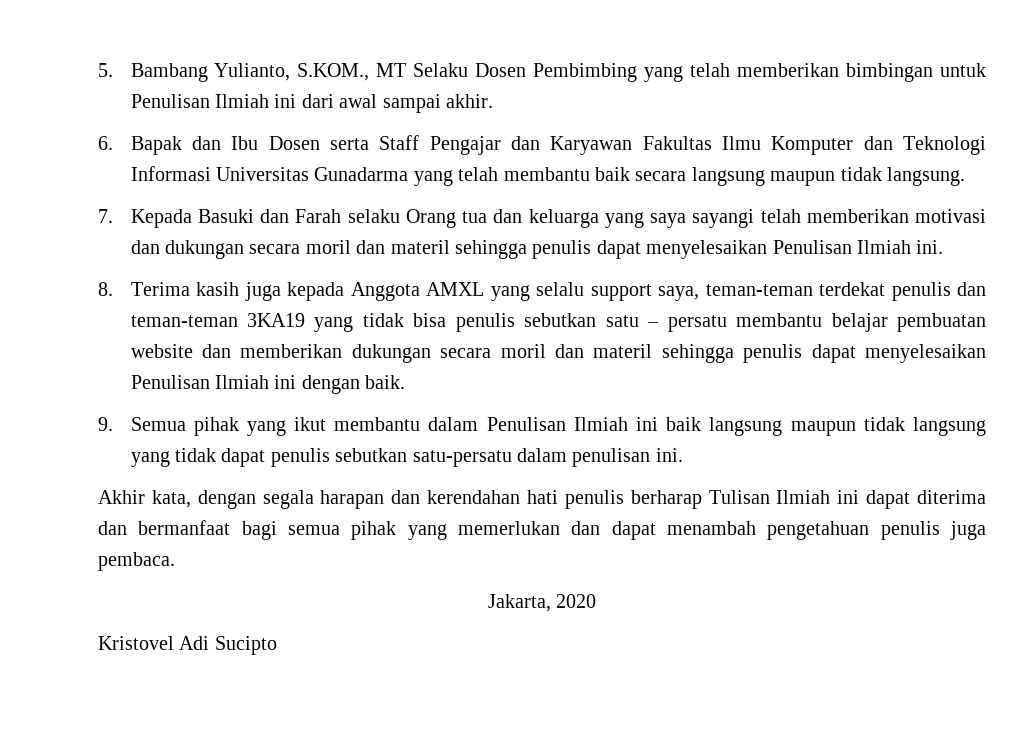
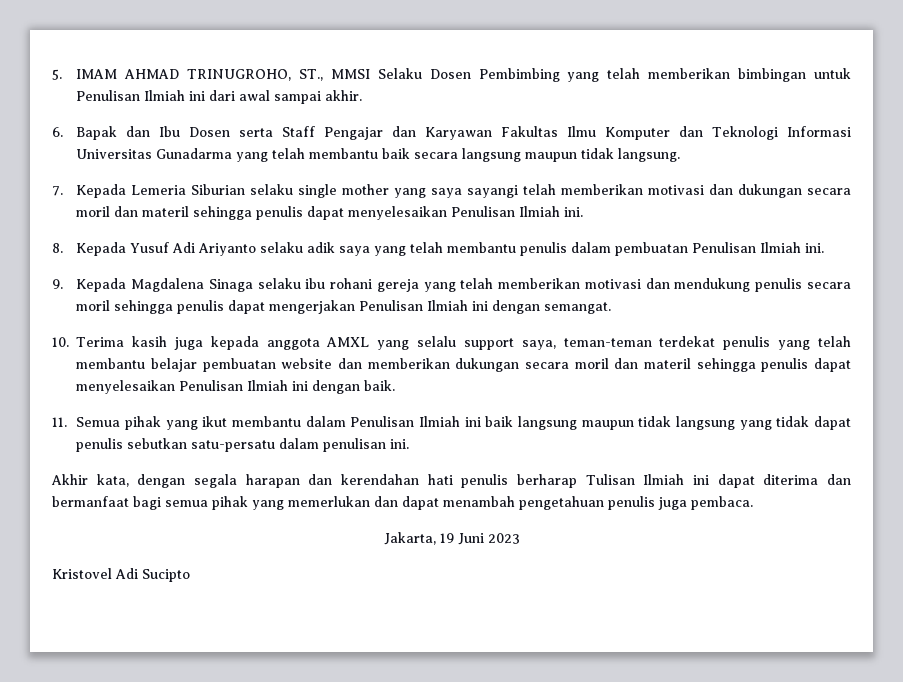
- 5. Bambang Yulianto, S.KOM., MT Selaku Dosen Pembimbing yang telah memberikan bimbingan untuk Penulisan Ilmiah ini dari awal sampai akhir.
+ 5. IMAM AHMAD TRINUGROHO, ST., MMSI Selaku Dosen Pembimbing yang telah memberikan bimbingan untuk Penulisan Ilmiah ini dari awal sampai akhir.
- 7. Kepada Basuki dan Farah selaku Orang tua dan keluarga yang saya sayangi telah memberikan motivasi dan dukungan secara moril dan materil sehingga penulis dapat menyelesaikan Penulisan Ilmiah ini.
+ 7. Kepada Lemeria Siburian selaku single mother yang saya sayangi telah memberikan motivasi dan dukungan secara moril dan materil sehingga penulis dapat menyelesaikan Penulisan Ilmiah ini.
- 8. Terima kasih juga kepada Anggota AMXL yang selalu support saya, teman-teman terdekat penulis dan teman-teman 3KA19 yang tidak bisa penulis sebutkan satu – persatu membantu belajar pembuatan website dan memberikan dukungan secara moril dan materil sehingga penulis dapat menyelesaikan Penulisan Ilmiah ini dengan baik.
+ 8. Kepada Yusuf Adi Ariyanto selaku adik saya yang telah membantu penulis dalam pembuatan Penulisan Ilmiah ini.
+ 9. Kepada Magdalena Sinaga selaku ibu rohani gereja yang telah memberikan motivasi dan mendukung penulis secara moril sehingga penulis dapat mengerjakan Penulisan Ilmiah ini dengan semangat.
+ 10. Terima kasih juga kepada anggota AMXL yang selalu support saya, teman-teman terdekat penulis yang telah membantu belajar pembuatan website dan memberikan dukungan secara moril dan materil sehingga penulis dapat menyelesaikan Penulisan Ilmiah ini dengan baik.
- 9. Semua pihak yang ikut membantu dalam Penulisan Ilmiah ini baik langsung maupun tidak langsung yang tidak dapat penulis sebutkan satu-persatu dalam penulisan ini.
+ 11. Semua pihak yang ikut membantu dalam Penulisan Ilmiah ini baik langsung maupun tidak langsung yang tidak dapat penulis sebutkan satu-persatu dalam penulisan ini.
- Jakarta, 2020
+ Jakarta, 19 Juni 2023

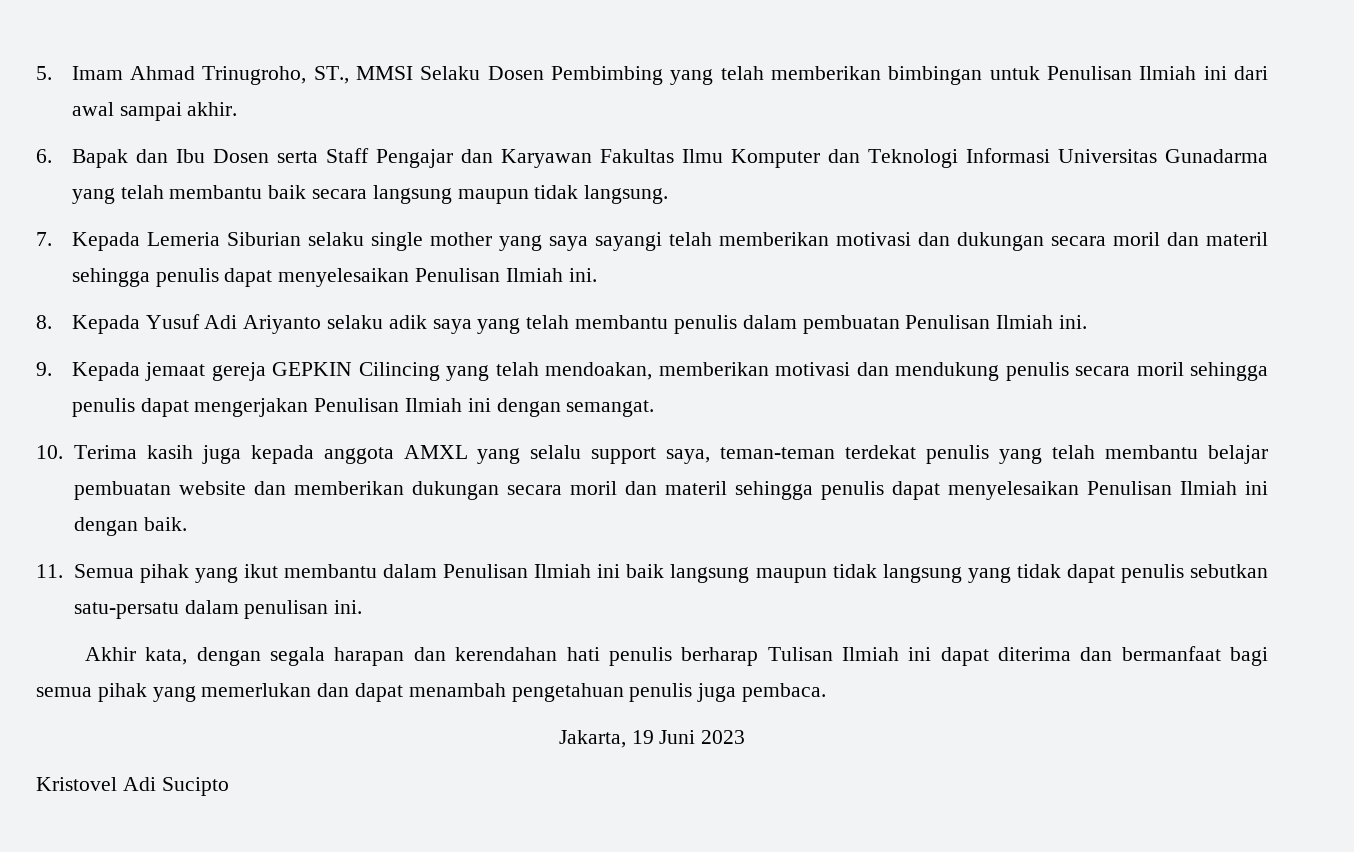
- 5. IMAM AHMAD TRINUGROHO, ST., MMSI Selaku Dosen Pembimbing yang telah memberikan bimbingan untuk Penulisan Ilmiah ini dari awal sampai akhir.
+ 5. Imam Ahmad Trinugroho, ST., MMSI Selaku Dosen Pembimbing yang telah memberikan bimbingan untuk Penulisan Ilmiah ini dari awal sampai akhir.
- 9. Kepada Magdalena Sinaga selaku ibu rohani gereja yang telah memberikan motivasi dan mendukung penulis secara moril sehingga penulis dapat mengerjakan Penulisan Ilmiah ini dengan semangat.
+ 9. Kepada jemaat gereja GEPKIN Cilincing yang telah mendoakan, memberikan motivasi dan mendukung penulis secara moril sehingga penulis dapat mengerjakan Penulisan Ilmiah ini dengan semangat.

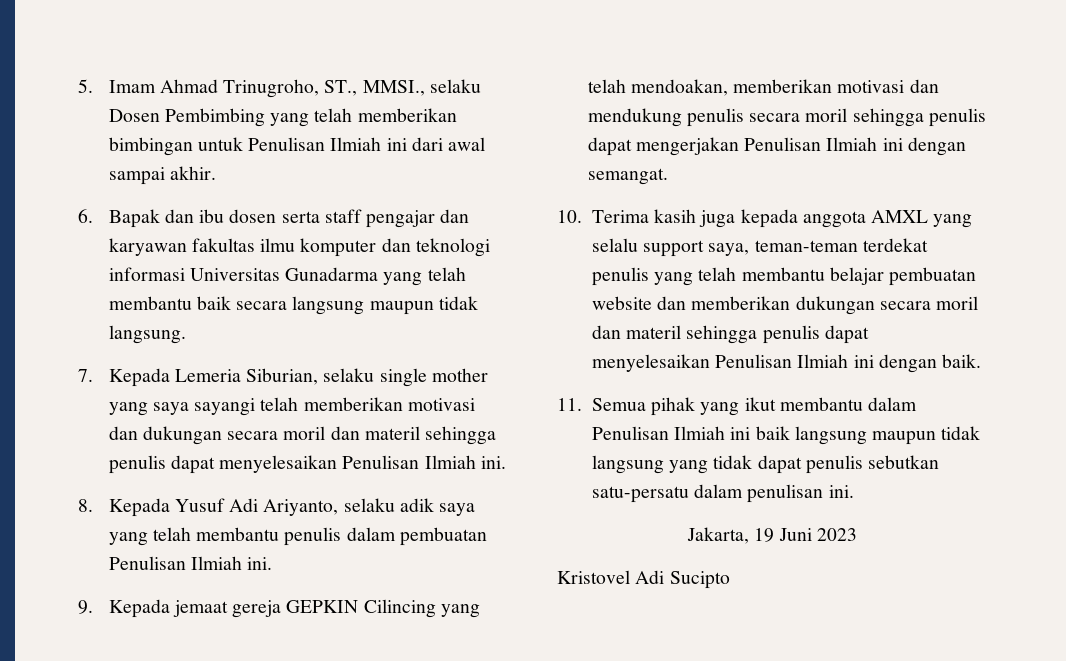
- 5. Imam Ahmad Trinugroho, ST., MMSI Selaku Dosen Pembimbing yang telah memberikan bimbingan untuk Penulisan Ilmiah ini dari awal sampai akhir.
+ 5. Imam Ahmad Trinugroho, ST., MMSI., selaku Dosen Pembimbing yang telah memberikan bimbingan untuk Penulisan Ilmiah ini dari awal sampai akhir.
- 6. Bapak dan Ibu Dosen serta Staff Pengajar dan Karyawan Fakultas Ilmu Komputer dan Teknologi Informasi Universitas Gunadarma yang telah membantu baik secara langsung maupun tidak langsung.
+ 6. Bapak dan ibu dosen serta staff pengajar dan karyawan fakultas ilmu komputer dan teknologi informasi Universitas Gunadarma yang telah membantu baik secara langsung maupun tidak langsung.
- 7. Kepada Lemeria Siburian selaku single mother yang saya sayangi telah memberikan motivasi dan dukungan secara moril dan materil sehingga penulis dapat menyelesaikan Penulisan Ilmiah ini.
+ 7. Kepada Lemeria Siburian, selaku single mother yang saya sayangi telah memberikan motivasi dan dukungan secara moril dan materil sehingga penulis dapat menyelesaikan Penulisan Ilmiah ini.
- 8. Kepada Yusuf Adi Ariyanto selaku adik saya yang telah membantu penulis dalam pembuatan Penulisan Ilmiah ini.
+ 8. Kepada Yusuf Adi Ariyanto, selaku adik saya yang telah membantu penulis dalam pembuatan Penulisan Ilmiah ini.
- Akhir kata, dengan segala harapan dan kerendahan hati penulis berharap Tulisan Ilmiah ini dapat diterima dan bermanfaat bagi semua pihak yang memerlukan dan dapat menambah pengetahuan penulis juga pembaca.

